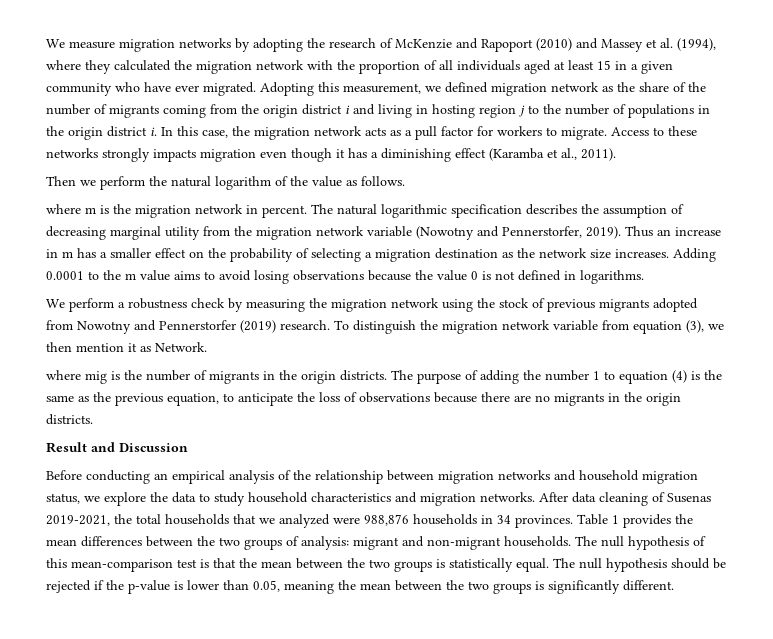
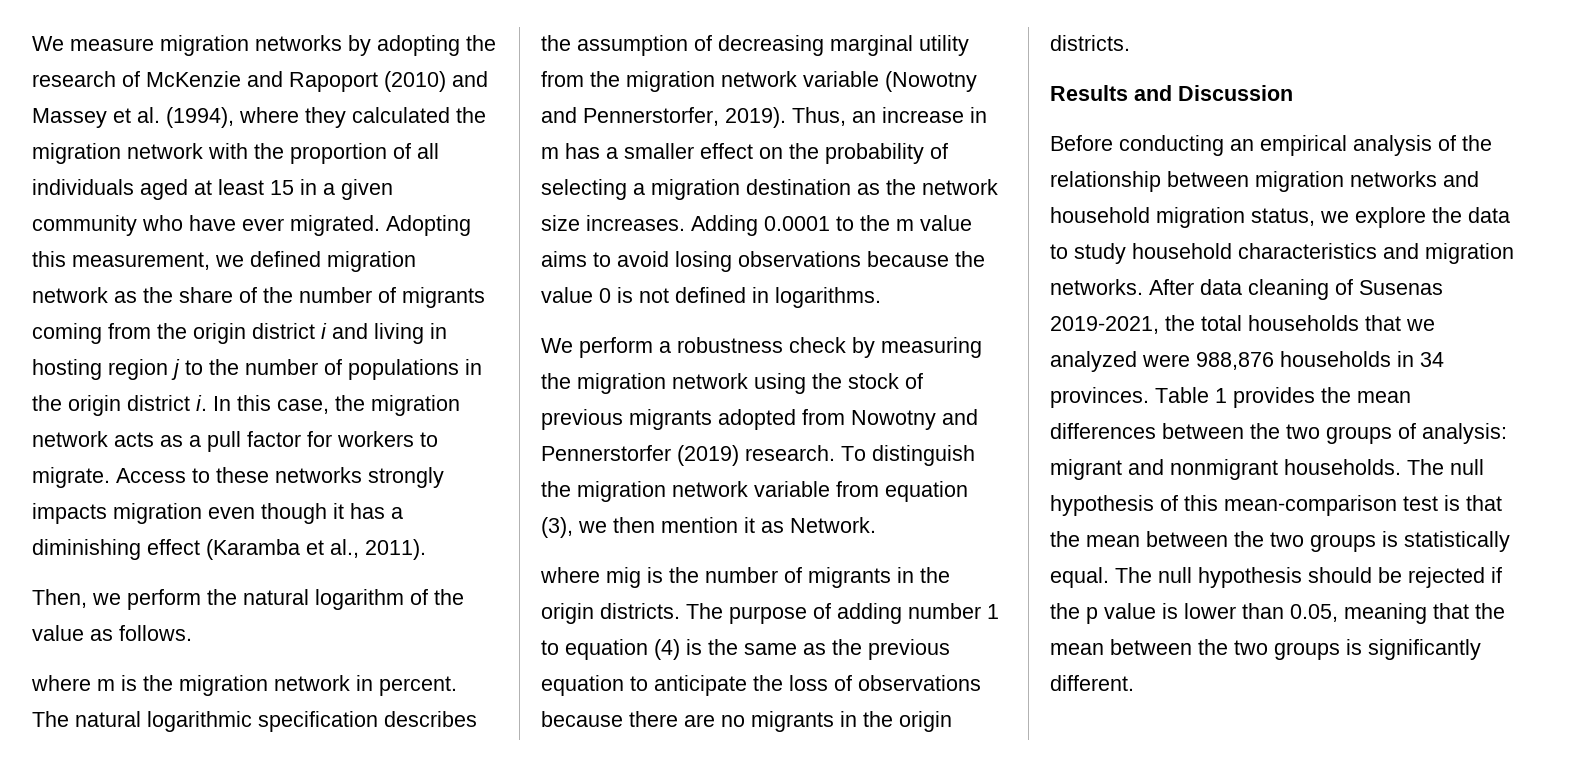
- Then we perform the natural logarithm of the value as follows.
+ Then, we perform the natural logarithm of the value as follows.
- Thus an increase in m has a smaller effect on the probability of selecting a migration destination as the network size increases.
+ Thus, an increase in m has a smaller effect on the probability of selecting a migration destination as the network size increases.
- The purpose of adding the number 1 to equation (4) is the same as the previous equation, to anticipate the loss of observations because there are no migrants in the origin districts.
+ The purpose of adding number 1 to equation (4) is the same as the previous equation to anticipate the loss of observations because there are no migrants in the origin districts.
- Result and Discussion
+ Results and Discussion
- Table 1 provides the mean differences between the two groups of analysis: migrant and non-migrant households.
+ Table 1 provides the mean differences between the two groups of analysis: migrant and nonmigrant households.
- The null hypothesis should be rejected if the p-value is lower than 0.05, meaning the mean between the two groups is significantly different.
+ The null hypothesis should be rejected if the p value is lower than 0.05, meaning that the mean between the two groups is significantly different.

